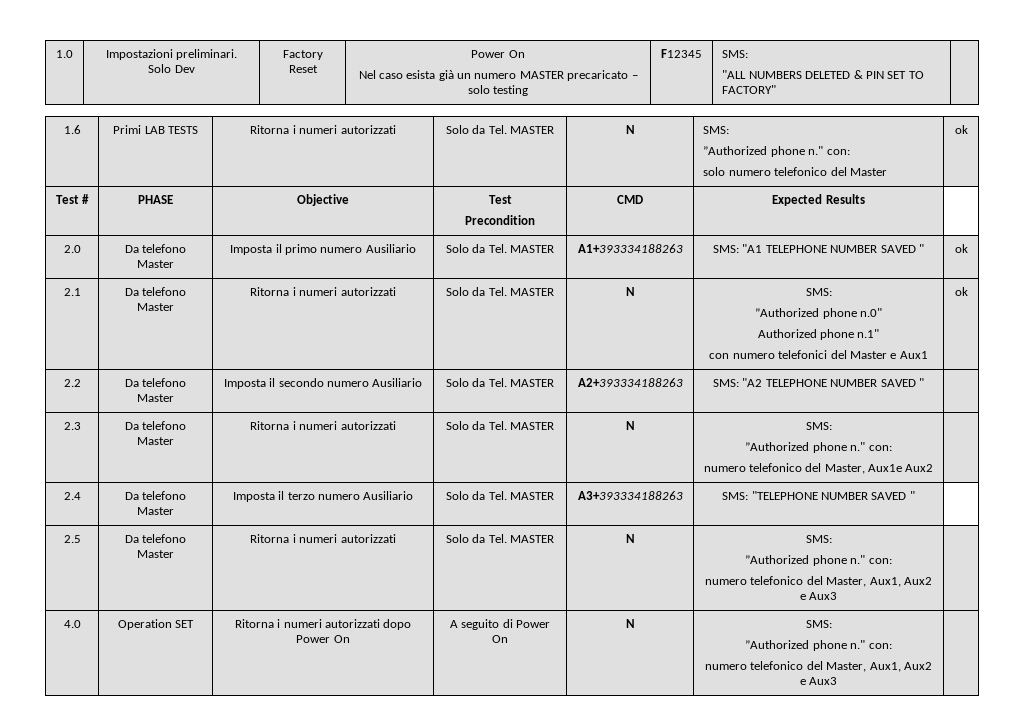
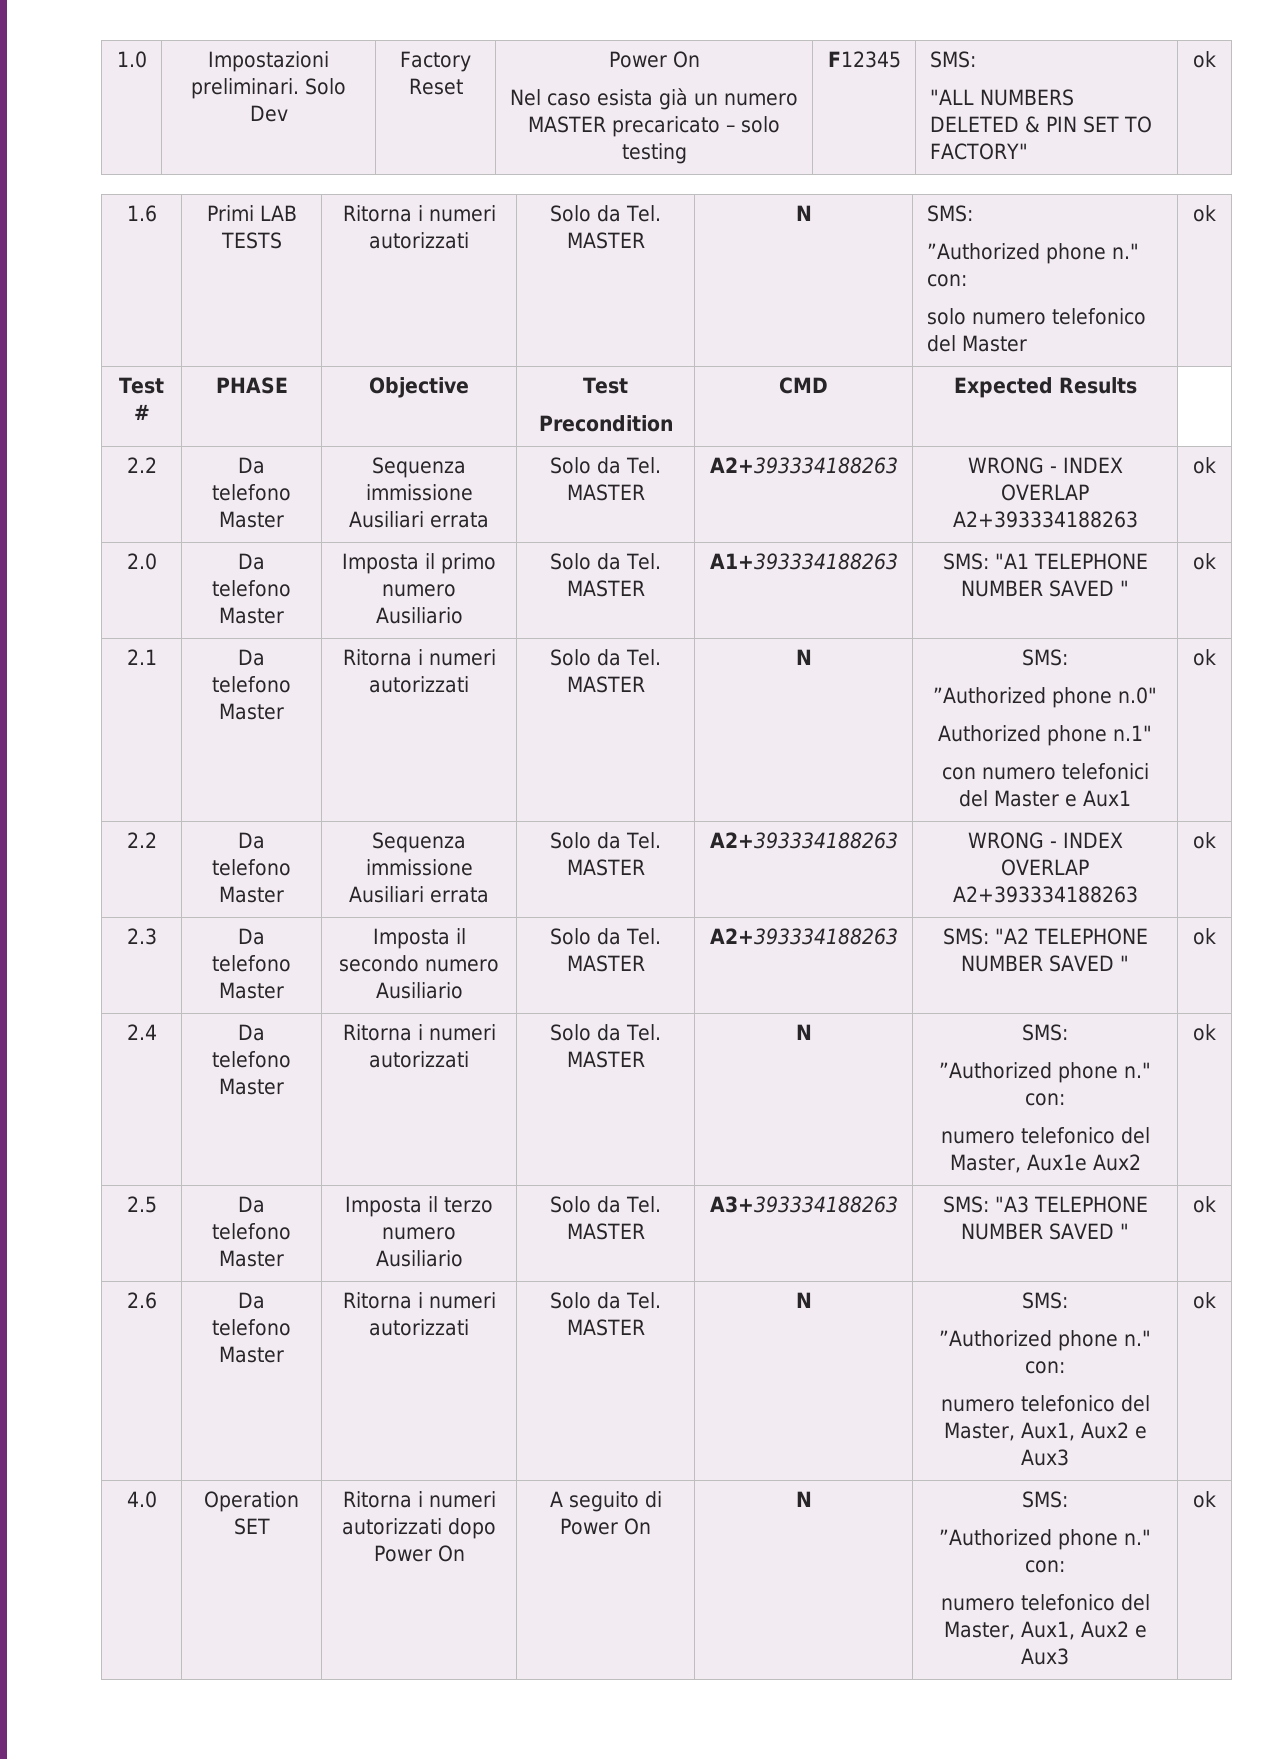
  1.0 | Impostazioni preliminari. Solo Dev | Factory Reset | Power On
  Nel caso esista già un numero MASTER precaricato – solo testing | F12345 | SMS:
- "ALL NUMBERS DELETED & PIN SET TO FACTORY" |
+ "ALL NUMBERS DELETED & PIN SET TO FACTORY" | ok
  Test # | PHASE | Objective | Test
  Precondition | CMD | Expected Results |
+ 2.2 | Da telefono Master | Sequenza immissione Ausiliari errata | Solo da Tel. MASTER | A2+393334188263 | WRONG - INDEX OVERLAP A2+393334188263 | ok
  2.1 | Da telefono Master | Ritorna i numeri autorizzati | Solo da Tel. MASTER | N | SMS:
  ”Authorized phone n.0"
  Authorized phone n.1"
  con numero telefonici del Master e Aux1 | ok
- 2.2 | Da telefono Master | Imposta il secondo numero Ausiliario | Solo da Tel. MASTER | A2+393334188263 | SMS: "A2 TELEPHONE NUMBER SAVED " |
- 2.3 | Da telefono Master | Ritorna i numeri autorizzati | Solo da Tel. MASTER | N | SMS:
+ 2.2 | Da telefono Master | Sequenza immissione Ausiliari errata | Solo da Tel. MASTER | A2+393334188263 | WRONG - INDEX OVERLAP A2+393334188263 | ok
+ 2.3 | Da telefono Master | Imposta il secondo numero Ausiliario | Solo da Tel. MASTER | A2+393334188263 | SMS: "A2 TELEPHONE NUMBER SAVED " | ok
+ 2.4 | Da telefono Master | Ritorna i numeri autorizzati | Solo da Tel. MASTER | N | SMS:
  ”Authorized phone n." con:
- numero telefonico del Master, Aux1e Aux2 |
- 2.4 | Da telefono Master | Imposta il terzo numero Ausiliario | Solo da Tel. MASTER | A3+393334188263 | SMS: "TELEPHONE NUMBER SAVED " |
- 2.5 | Da telefono Master | Ritorna i numeri autorizzati | Solo da Tel. MASTER | N | SMS:
+ numero telefonico del Master, Aux1e Aux2 | ok
+ 2.5 | Da telefono Master | Imposta il terzo numero Ausiliario | Solo da Tel. MASTER | A3+393334188263 | SMS: "A3 TELEPHONE NUMBER SAVED " | ok
+ 2.6 | Da telefono Master | Ritorna i numeri autorizzati | Solo da Tel. MASTER | N | SMS:
  ”Authorized phone n." con:
- numero telefonico del Master, Aux1, Aux2 e Aux3 |
+ numero telefonico del Master, Aux1, Aux2 e Aux3 | ok
  4.0 | Operation SET | Ritorna i numeri autorizzati dopo Power On | A seguito di Power On | N | SMS:
  ”Authorized phone n." con:
- numero telefonico del Master, Aux1, Aux2 e Aux3 |
+ numero telefonico del Master, Aux1, Aux2 e Aux3 | ok

